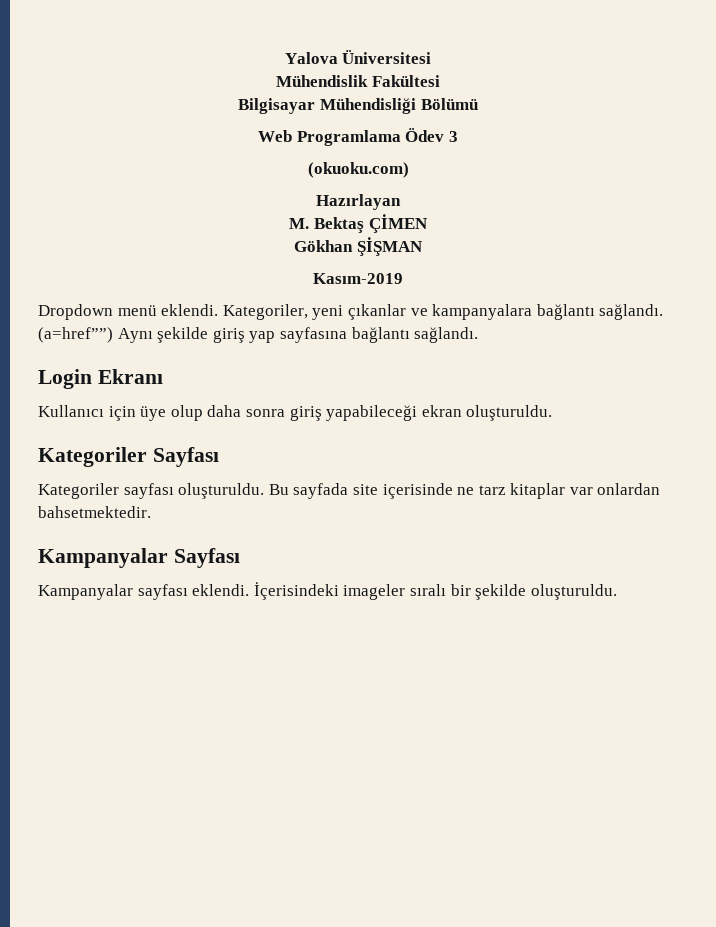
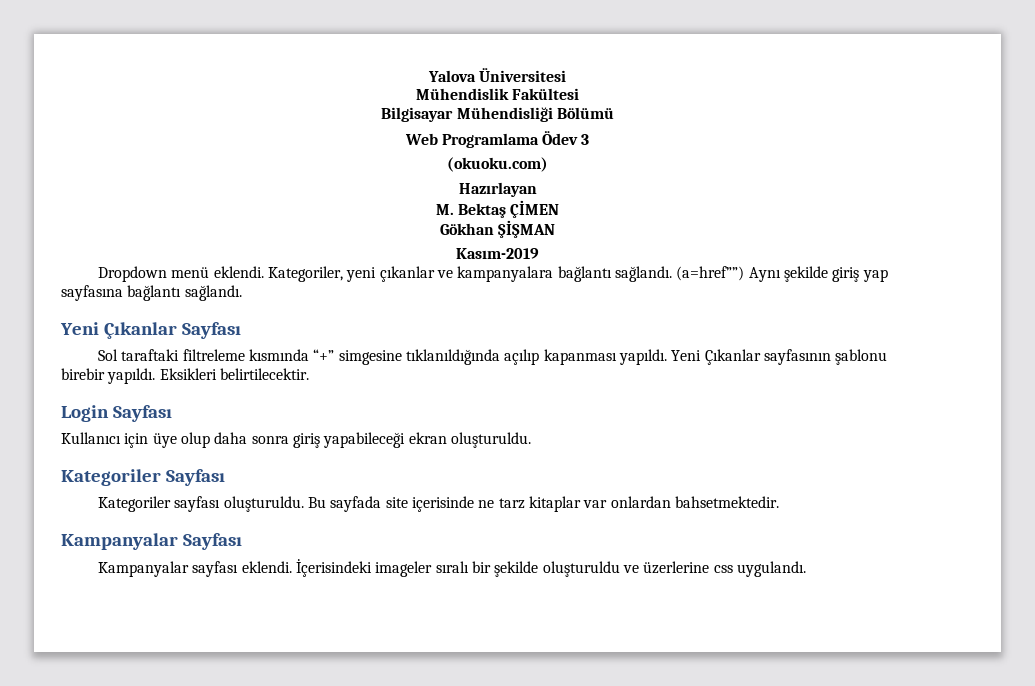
+ Yeni Çıkanlar Sayfası
+ Sol taraftaki filtreleme kısmında “+” simgesine tıklanıldığında açılıp kapanması yapıldı. Yeni Çıkanlar sayfasının şablonu birebir yapıldı. Eksikleri belirtilecektir.
- Login Ekranı
+ Login Sayfası
- İçerisindeki imageler sıralı bir şekilde oluşturuldu.
+ İçerisindeki imageler sıralı bir şekilde oluşturuldu ve üzerlerine css uygulandı.

